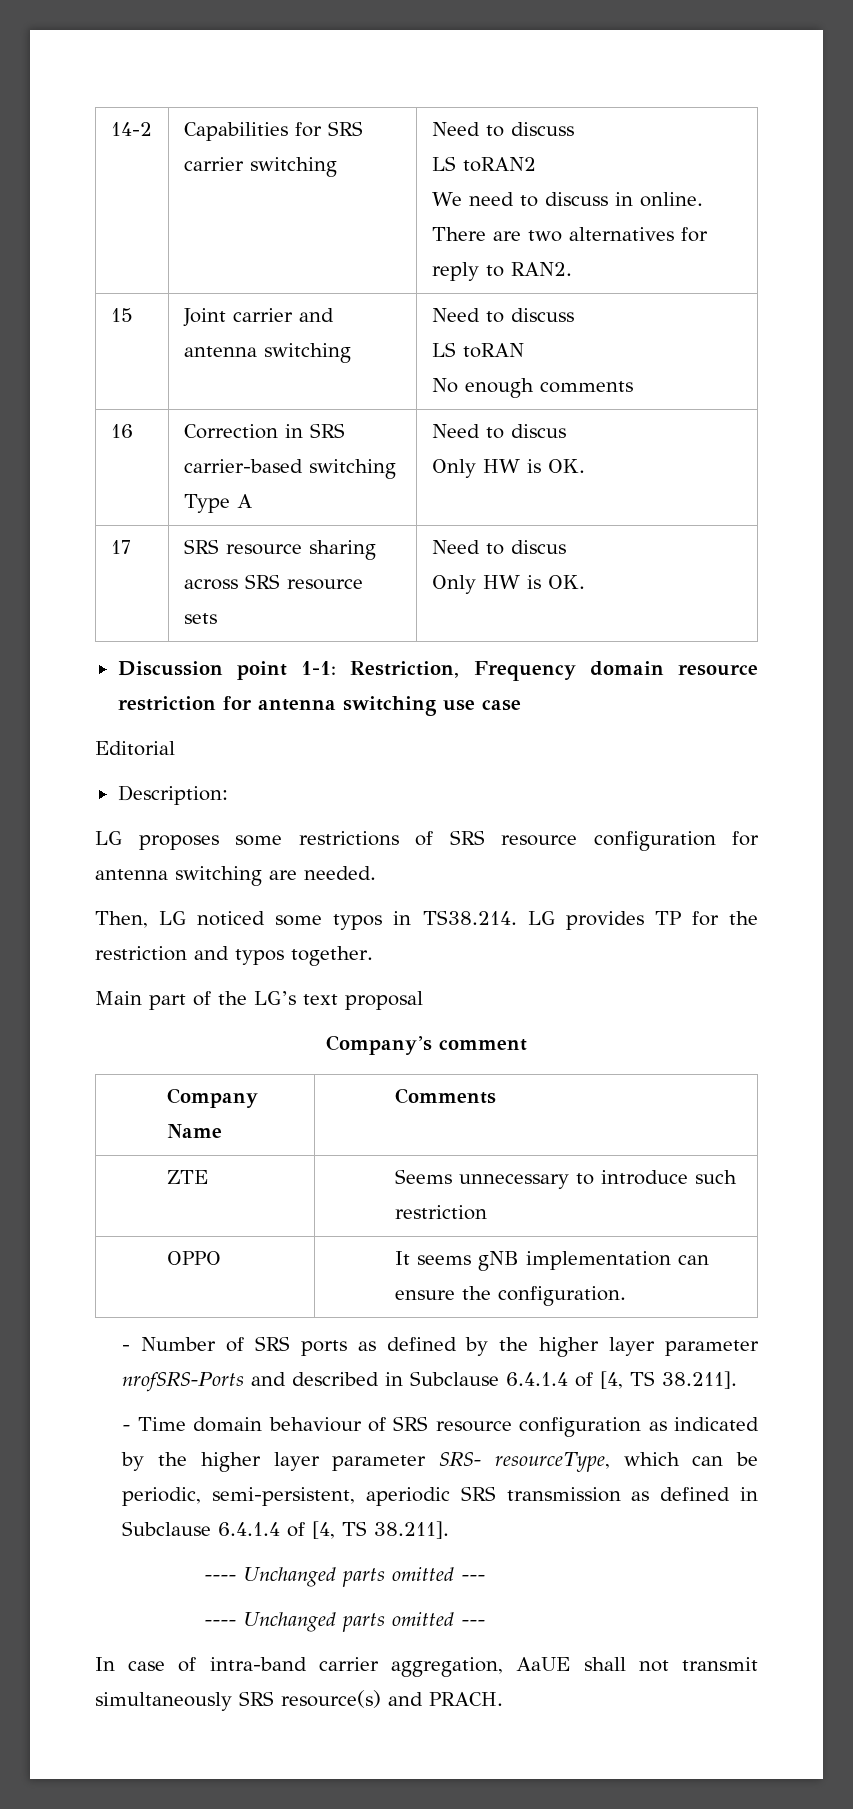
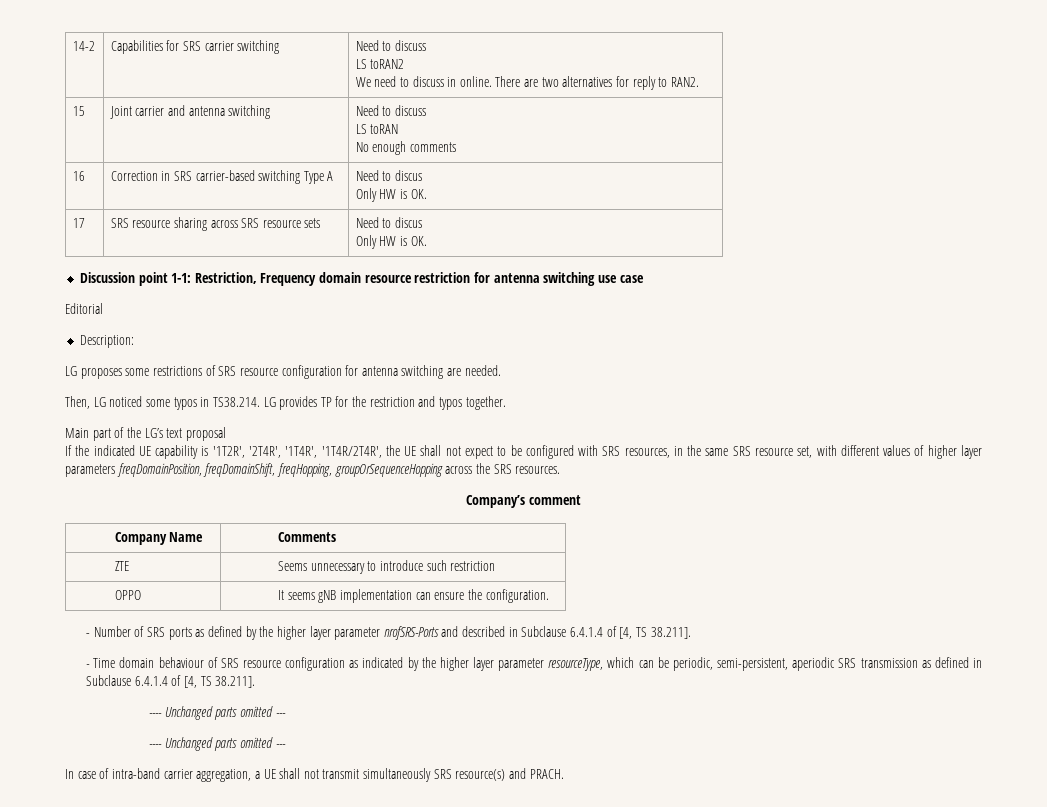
+ If the indicated UE capability is '1T2R', '2T4R', '1T4R', '1T4R/2T4R', the UE shall not expect to be configured with SRS resources, in the same SRS resource set, with different values of higher layer parameters freqDomainPosition, freqDomainShift, freqHopping, groupOrSequenceHopping across the SRS resources.
- - Time domain behaviour of SRS resource configuration as indicated by the higher layer parameter SRS- resourceType, which can be periodic, semi-persistent, aperiodic SRS transmission as defined in Subclause 6.4.1.4 of [4, TS 38.211].
+ - Time domain behaviour of SRS resource configuration as indicated by the higher layer parameter resourceType, which can be periodic, semi-persistent, aperiodic SRS transmission as defined in Subclause 6.4.1.4 of [4, TS 38.211].
- In case of intra-band carrier aggregation, AaUE shall not transmit simultaneously SRS resource(s) and PRACH.
+ In case of intra-band carrier aggregation, a UE shall not transmit simultaneously SRS resource(s) and PRACH.

